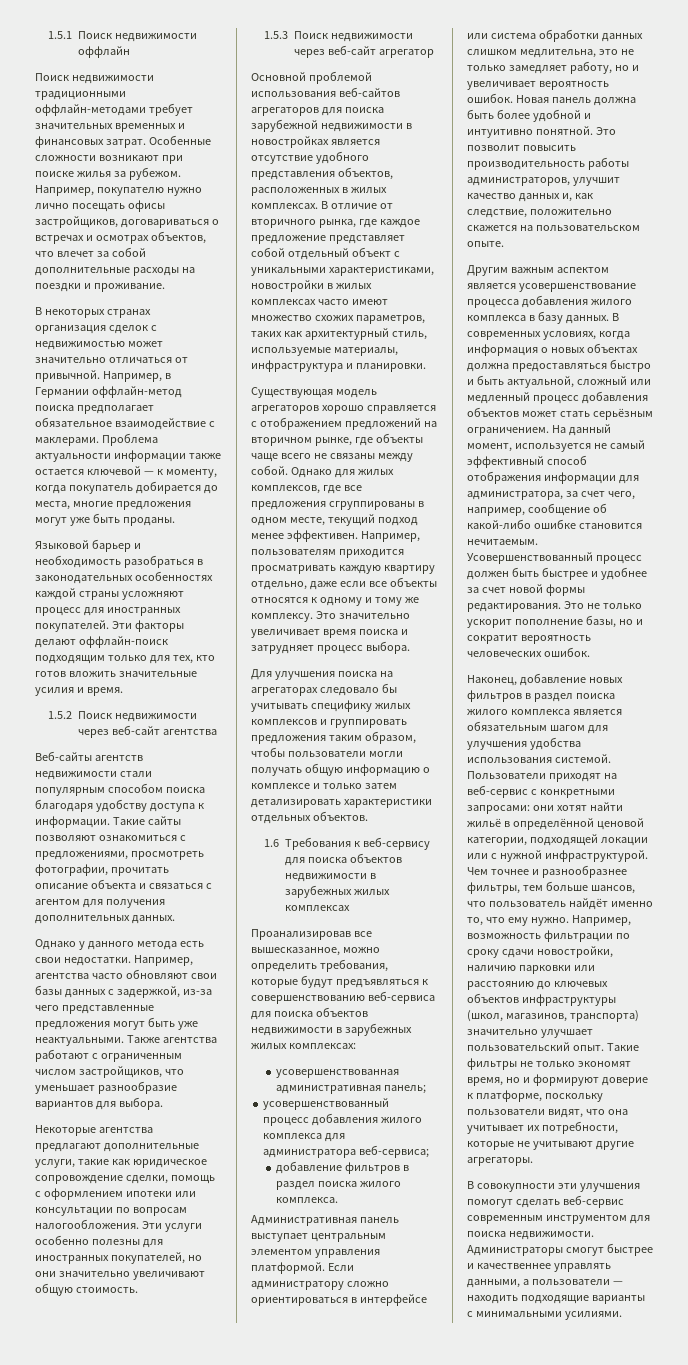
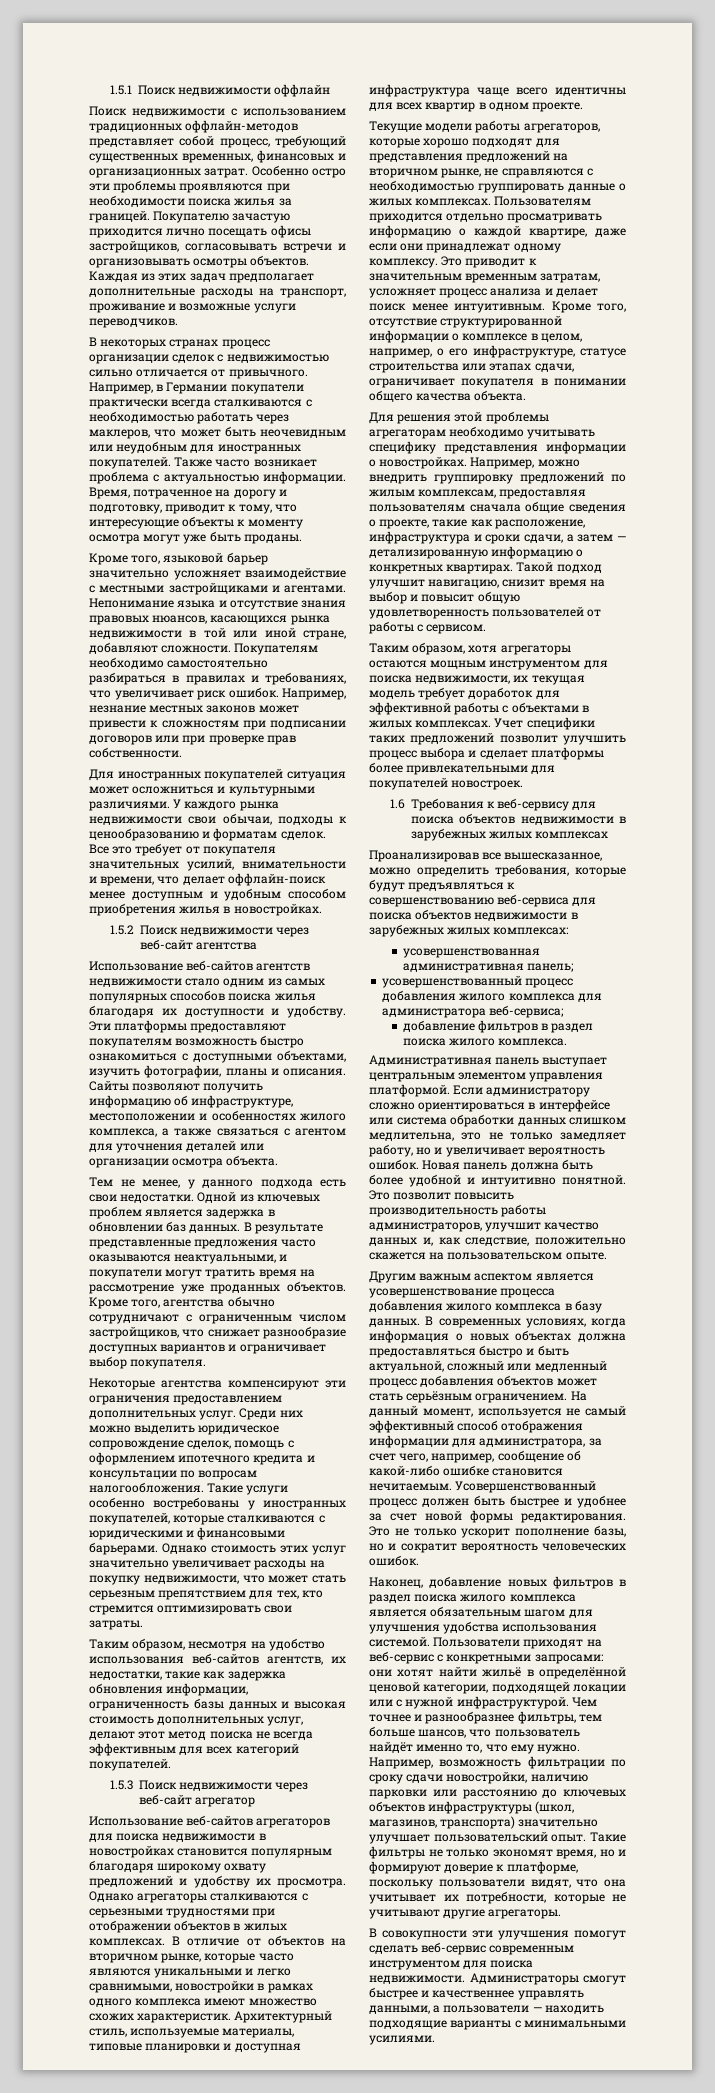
- Поиск недвижимости традиционными оффлайн-методами требует значительных временных и финансовых затрат. Особенные сложности возникают при поиске жилья за рубежом. Например, покупателю нужно лично посещать офисы застройщиков, договариваться о встречах и осмотрах объектов, что влечет за собой дополнительные расходы на поездки и проживание.
+ Поиск недвижимости с использованием традиционных оффлайн-методов представляет собой процесс, требующий существенных временных, финансовых и организационных затрат. Особенно остро эти проблемы проявляются при необходимости поиска жилья за границей. Покупателю зачастую приходится лично посещать офисы застройщиков, согласовывать встречи и организовывать осмотры объектов. Каждая из этих задач предполагает дополнительные расходы на транспорт, проживание и возможные услуги переводчиков.
- В некоторых странах организация сделок с недвижимостью может значительно отличаться от привычной. Например, в Германии оффлайн-метод поиска предполагает обязательное взаимодействие с маклерами. Проблема актуальности информации также остается ключевой — к моменту, когда покупатель добирается до места, многие предложения могут уже быть проданы.
- Языковой барьер и необходимость разобраться в законодательных особенностях каждой страны усложняют процесс для иностранных покупателей. Эти факторы делают оффлайн-поиск подходящим только для тех, кто готов вложить значительные усилия и время.
+ В некоторых странах процесс организации сделок с недвижимостью сильно отличается от привычного. Например, в Германии покупатели практически всегда сталкиваются с необходимостью работать через маклеров, что может быть неочевидным или неудобным для иностранных покупателей. Также часто возникает проблема с актуальностью информации. Время, потраченное на дорогу и подготовку, приводит к тому, что интересующие объекты к моменту осмотра могут уже быть проданы.
+ Кроме того, языковой барьер значительно усложняет взаимодействие с местными застройщиками и агентами. Непонимание языка и отсутствие знания правовых нюансов, касающихся рынка недвижимости в той или иной стране, добавляют сложности. Покупателям необходимо самостоятельно разбираться в правилах и требованиях, что увеличивает риск ошибок. Например, незнание местных законов может привести к сложностям при подписании договоров или при проверке прав собственности.
+ Для иностранных покупателей ситуация может осложниться и культурными различиями. У каждого рынка недвижимости свои обычаи, подходы к ценообразованию и форматам сделок. Все это требует от покупателя значительных усилий, внимательности и времени, что делает оффлайн-поиск менее доступным и удобным способом приобретения жилья в новостройках.
- Веб-сайты агентств недвижимости стали популярным способом поиска благодаря удобству доступа к информации. Такие сайты позволяют ознакомиться с предложениями, просмотреть фотографии, прочитать описание объекта и связаться с агентом для получения дополнительных данных.
- Однако у данного метода есть свои недостатки.
+ Использование веб-сайтов агентств недвижимости стало одним из самых популярных способов поиска жилья благодаря их доступности и удобству. Эти платформы предоставляют покупателям возможность быстро ознакомиться с доступными объектами, изучить фотографии, планы и описания. Сайты позволяют получить информацию об инфраструктуре, местоположении и особенностях жилого комплекса, а также связаться с агентом для уточнения деталей или организации осмотра объекта.
+ Тем не менее, у данного подхода есть свои недостатки.
- Например, агентства часто обновляют свои базы данных с задержкой, из-за чего представленные предложения могут быть уже неактуальными. Также агентства работают с ограниченным числом застройщиков, что уменьшает разнообразие вариантов для выбора.
- Некоторые агентства предлагают дополнительные услуги, такие как юридическое сопровождение сделки, помощь с оформлением ипотеки или консультации по вопросам налогообложения.
+ Одной из ключевых проблем является задержка в обновлении баз данных. В результате представленные предложения часто оказываются неактуальными, и покупатели могут тратить время на рассмотрение уже проданных объектов. Кроме того, агентства обычно сотрудничают с ограниченным числом застройщиков, что снижает разнообразие доступных вариантов и ограничивает выбор покупателя.
+ Некоторые агентства компенсируют эти ограничения предоставлением дополнительных услуг. Среди них можно выделить юридическое сопровождение сделок, помощь с оформлением ипотечного кредита и консультации по вопросам налогообложения.
- Эти услуги особенно полезны для иностранных покупателей, но они значительно увеличивают общую стоимость.
+ Такие услуги особенно востребованы у иностранных покупателей, которые сталкиваются с юридическими и финансовыми барьерами. Однако стоимость этих услуг значительно увеличивает расходы на покупку недвижимости, что может стать серьезным препятствием для тех, кто стремится оптимизировать свои затраты.
+ Таким образом, несмотря на удобство использования веб-сайтов агентств, их недостатки, такие как задержка обновления информации, ограниченность базы данных и высокая стоимость дополнительных услуг, делают этот метод поиска не всегда эффективным для всех категорий покупателей.
- Основной проблемой использования веб-сайтов агрегаторов для поиска зарубежной недвижимости в новостройках является отсутствие удобного представления объектов, расположенных в жилых комплексах.
+ Использование веб-сайтов агрегаторов для поиска недвижимости в новостройках становится популярным благодаря широкому охвату предложений и удобству их просмотра. Однако агрегаторы сталкиваются с серьезными трудностями при отображении объектов в жилых комплексах.
- В отличие от вторичного рынка, где каждое предложение представляет собой отдельный объект с уникальными характеристиками, новостройки в жилых комплексах часто имеют множество схожих параметров, таких как архитектурный стиль, используемые материалы, инфраструктура и планировки.
- Существующая модель агрегаторов хорошо справляется с отображением предложений на вторичном рынке, где объекты чаще всего не связаны между собой. Однако для жилых комплексов, где все предложения сгруппированы в одном месте, текущий подход менее эффективен. Например, пользователям приходится просматривать каждую квартиру отдельно, даже если все объекты относятся к одному и тому же комплексу. Это значительно увеличивает время поиска и затрудняет процесс выбора.
- Для улучшения поиска на агрегаторах следовало бы учитывать специфику жилых комплексов и группировать предложения таким образом, чтобы пользователи могли получать общую информацию о комплексе и только затем детализировать характеристики отдельных объектов.
+ В отличие от объектов на вторичном рынке, которые часто являются уникальными и легко сравнимыми, новостройки в рамках одного комплекса имеют множество схожих характеристик. Архитектурный стиль, используемые материалы, типовые планировки и доступная инфраструктура чаще всего идентичны для всех квартир в одном проекте.
+ Текущие модели работы агрегаторов, которые хорошо подходят для представления предложений на вторичном рынке, не справляются с необходимостью группировать данные о жилых комплексах. Пользователям приходится отдельно просматривать информацию о каждой квартире, даже если они принадлежат одному комплексу. Это приводит к значительным временным затратам, усложняет процесс анализа и делает поиск менее интуитивным. Кроме того, отсутствие структурированной информации о комплексе в целом, например, о его инфраструктуре, статусе строительства или этапах сдачи, ограничивает покупателя в понимании общего качества объекта.
+ Для решения этой проблемы агрегаторам необходимо учитывать специфику представления информации о новостройках. Например, можно внедрить группировку предложений по жилым комплексам, предоставляя пользователям сначала общие сведения о проекте, такие как расположение, инфраструктура и сроки сдачи, а затем — детализированную информацию о конкретных квартирах. Такой подход улучшит навигацию, снизит время на выбор и повысит общую удовлетворенность пользователей от работы с сервисом.
+ Таким образом, хотя агрегаторы остаются мощным инструментом для поиска недвижимости, их текущая модель требует доработок для эффективной работы с объектами в жилых комплексах. Учет специфики таких предложений позволит улучшить процесс выбора и сделает платформы более привлекательными для покупателей новостроек.

